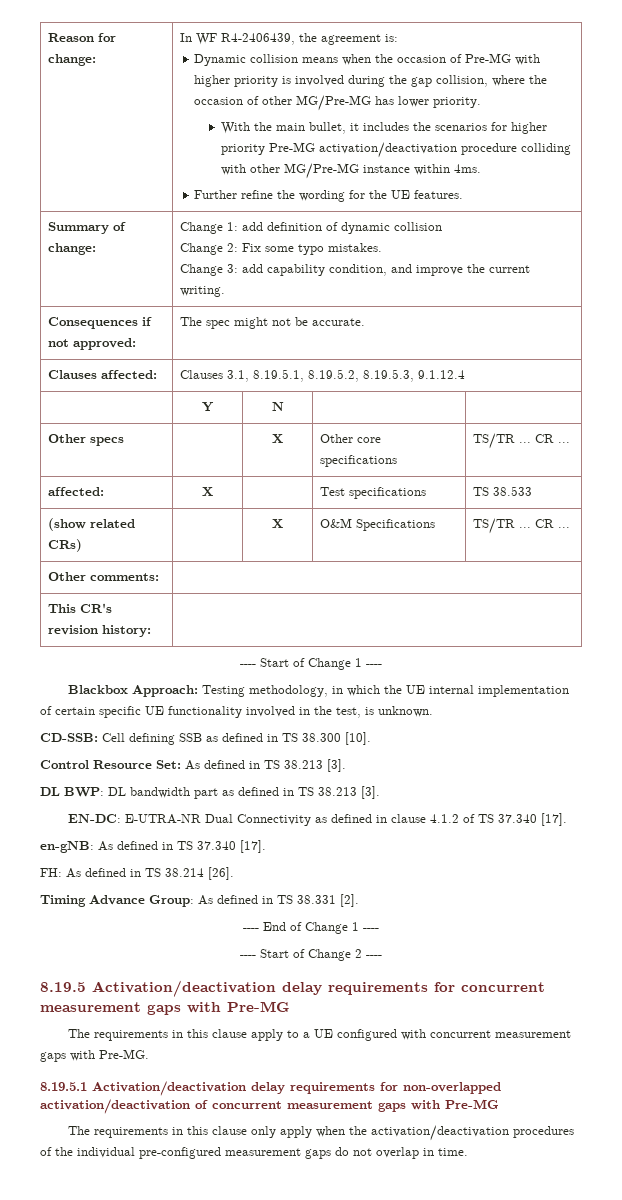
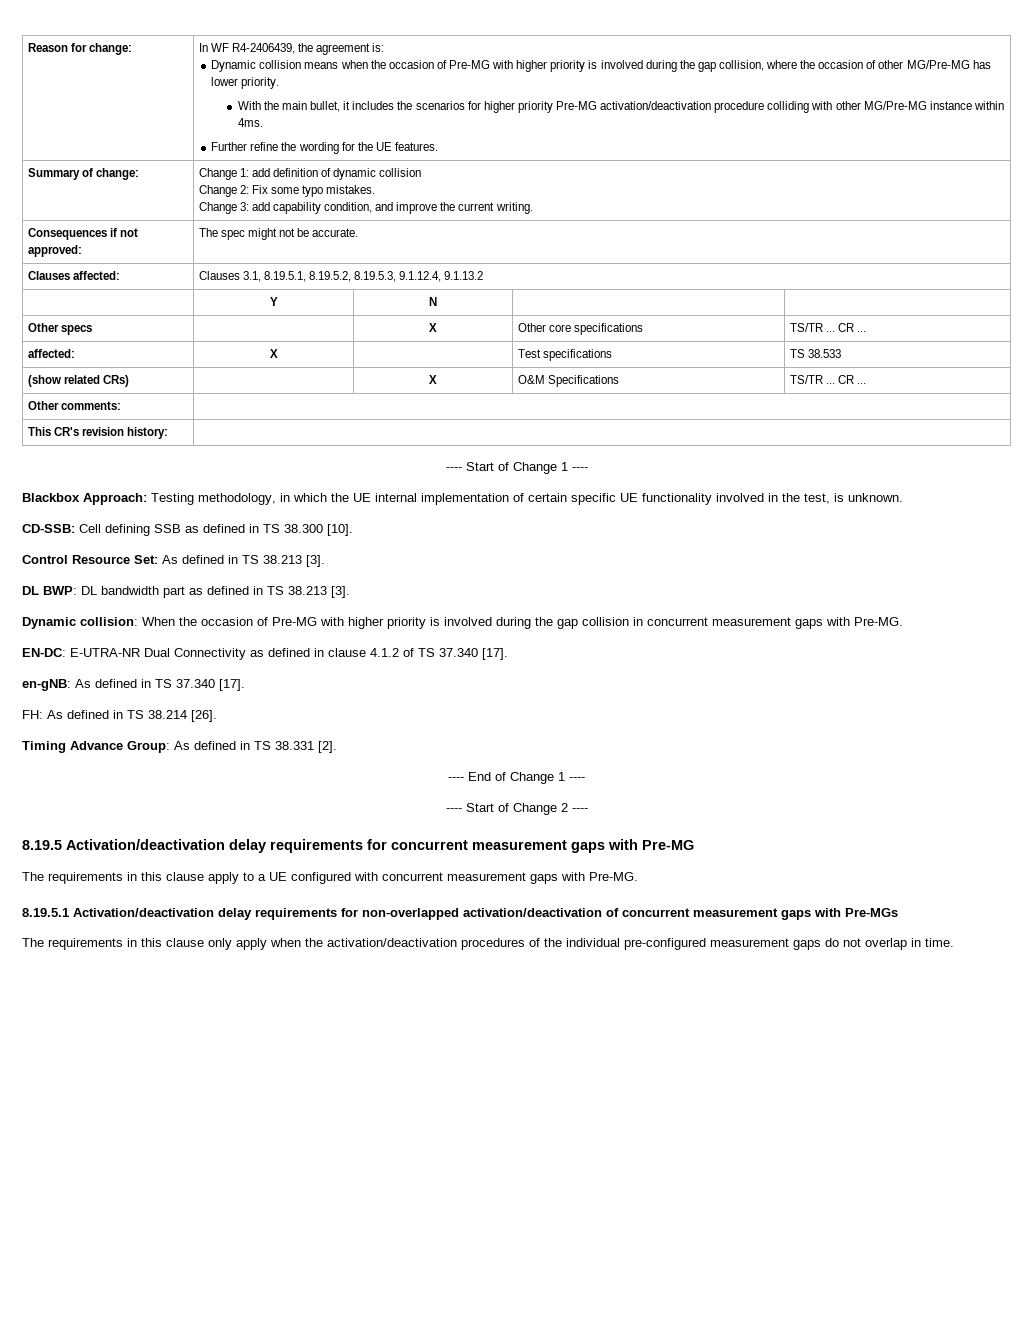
- Clauses affected: | Clauses 3.1, 8.19.5.1, 8.19.5.2, 8.19.5.3, 9.1.12.4
+ Clauses affected: | Clauses 3.1, 8.19.5.1, 8.19.5.2, 8.19.5.3, 9.1.12.4, 9.1.13.2
+ Dynamic collision: When the occasion of Pre-MG with higher priority is involved during the gap collision in concurrent measurement gaps with Pre-MG.
- 8.19.5.1 Activation/deactivation delay requirements for non-overlapped activation/deactivation of concurrent measurement gaps with Pre-MG
+ 8.19.5.1 Activation/deactivation delay requirements for non-overlapped activation/deactivation of concurrent measurement gaps with Pre-MGs

